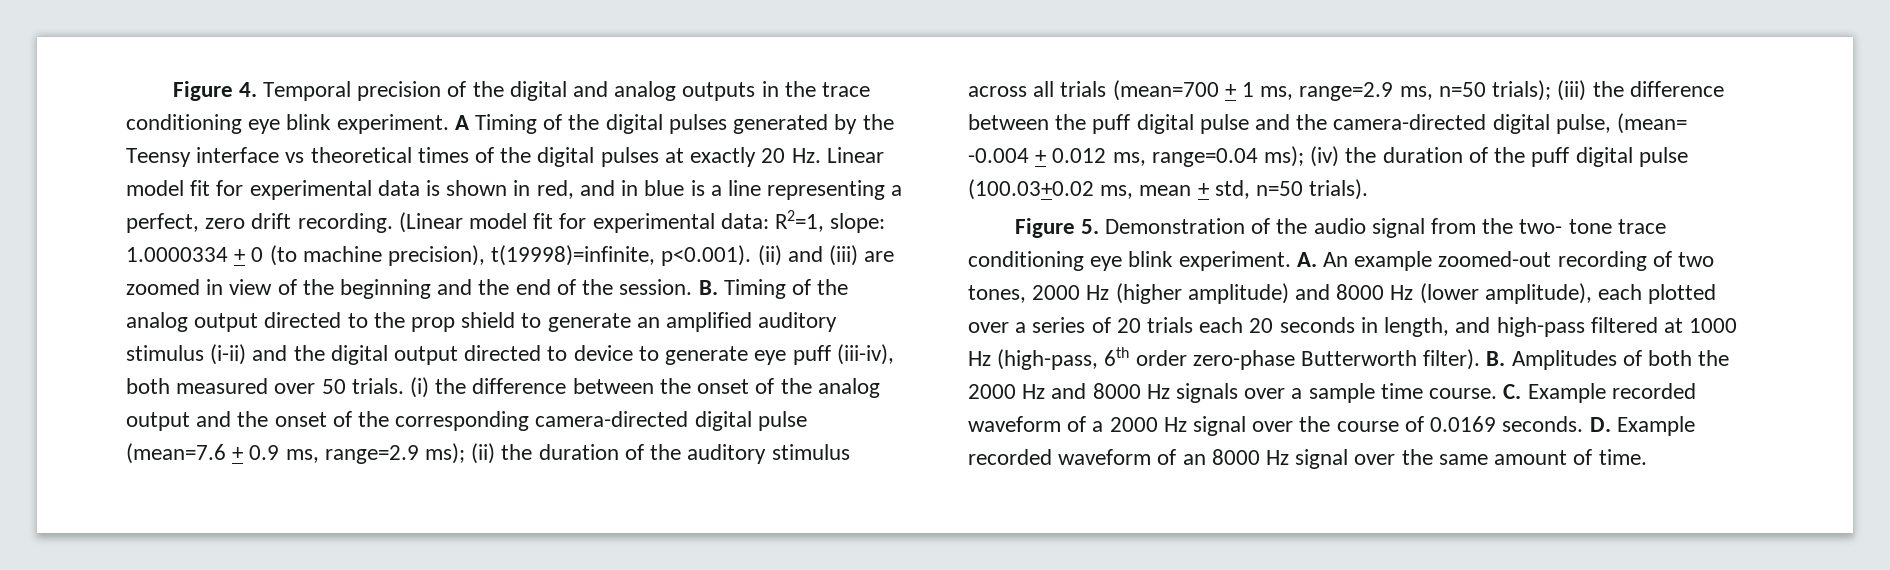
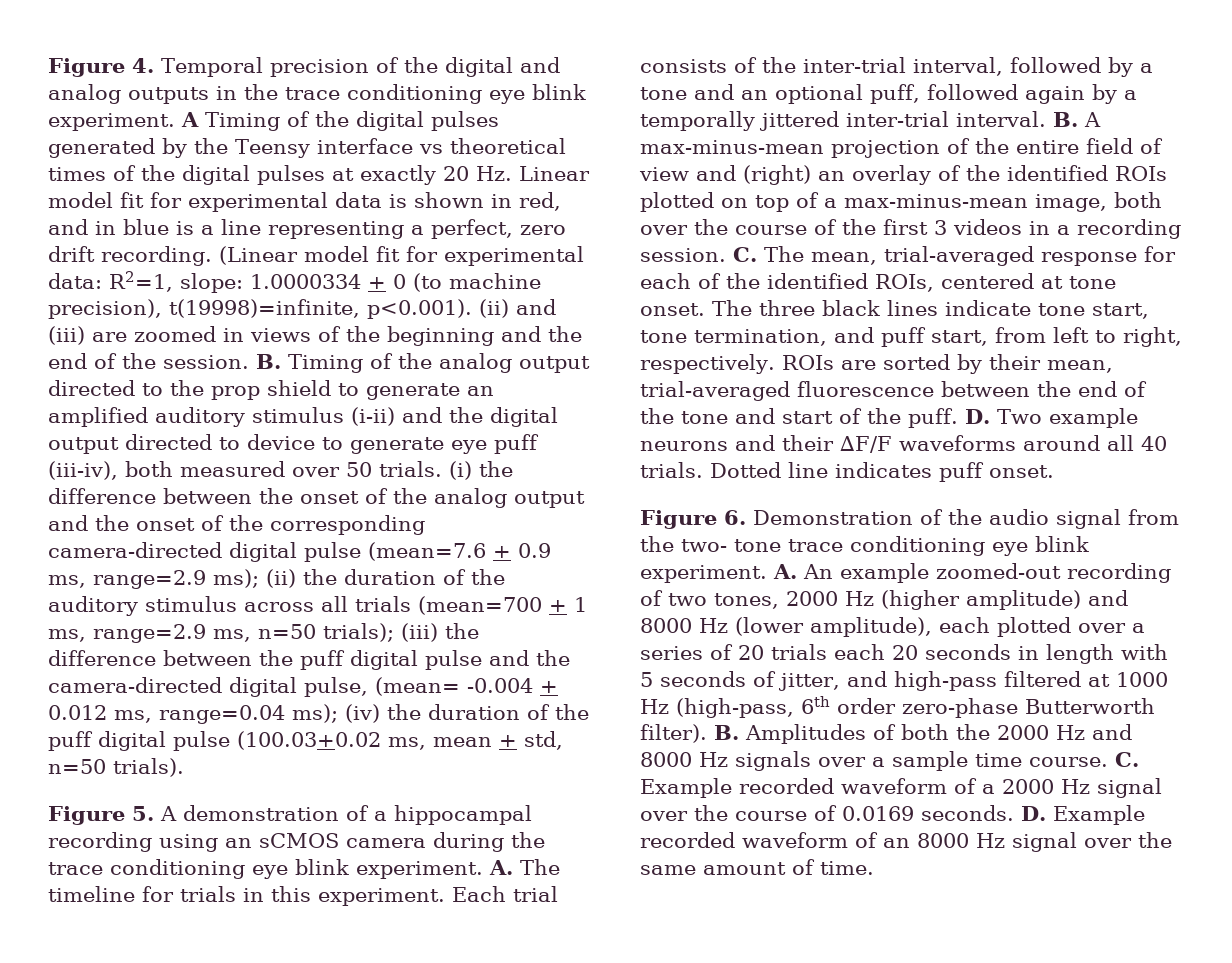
- (Linear model fit for experimental data: R2=1, slope: 1.0000334 + 0 (to machine precision), t(19998)=infinite, p<0.001). (ii) and (iii) are zoomed in view of the beginning and the end of the session.
+ (Linear model fit for experimental data: R2=1, slope: 1.0000334 + 0 (to machine precision), t(19998)=infinite, p<0.001). (ii) and (iii) are zoomed in views of the beginning and the end of the session.
- Figure 5. Demonstration of the audio signal from the two- tone trace conditioning eye blink experiment.
+ Figure 5. A demonstration of a hippocampal recording using an sCMOS camera during the trace conditioning eye blink experiment. A. The timeline for trials in this experiment. Each trial consists of the inter-trial interval, followed by a tone and an optional puff, followed again by a temporally jittered inter-trial interval. B. A max-minus-mean projection of the entire field of view and (right) an overlay of the identified ROIs plotted on top of a max-minus-mean image, both over the course of the first 3 videos in a recording session. C. The mean, trial-averaged response for each of the identified ROIs, centered at tone onset. The three black lines indicate tone start, tone termination, and puff start, from left to right, respectively. ROIs are sorted by their mean, trial-averaged fluorescence between the end of the tone and start of the puff. D. Two example neurons and their ∆F/F waveforms around all 40 trials. Dotted line indicates puff onset.
+ Figure 6. Demonstration of the audio signal from the two- tone trace conditioning eye blink experiment.
- A. An example zoomed-out recording of two tones, 2000 Hz (higher amplitude) and 8000 Hz (lower amplitude), each plotted over a series of 20 trials each 20 seconds in length, and high-pass filtered at 1000 Hz (high-pass, 6th order zero-phase Butterworth filter).
+ A. An example zoomed-out recording of two tones, 2000 Hz (higher amplitude) and 8000 Hz (lower amplitude), each plotted over a series of 20 trials each 20 seconds in length with 5 seconds of jitter, and high-pass filtered at 1000 Hz (high-pass, 6th order zero-phase Butterworth filter).

